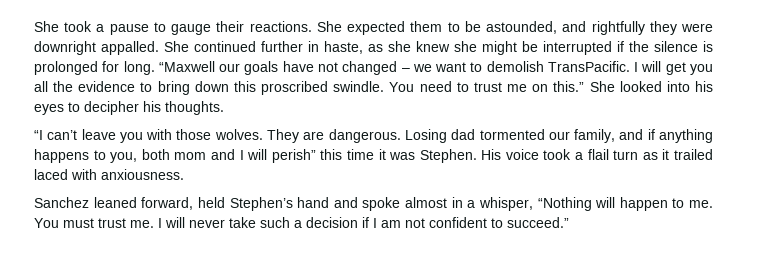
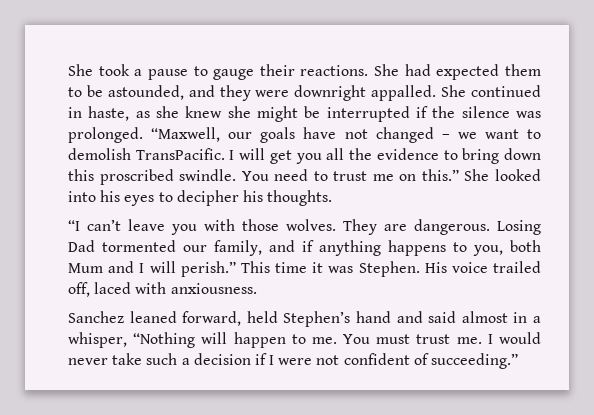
- She expected them to be astounded, and rightfully they were downright appalled.
+ She had expected them to be astounded, and they were downright appalled.
- She continued further in haste, as she knew she might be interrupted if the silence is prolonged for long. “Maxwell our goals have not changed – we want to demolish TransPacific.
+ She continued in haste, as she knew she might be interrupted if the silence was prolonged. “Maxwell, our goals have not changed – we want to demolish TransPacific.
- Losing dad tormented our family, and if anything happens to you, both mom and I will perish” this time it was Stephen.
+ Losing Dad tormented our family, and if anything happens to you, both Mum and I will perish.” This time it was Stephen.
- His voice took a flail turn as it trailed laced with anxiousness.
+ His voice trailed off, laced with anxiousness.
- Sanchez leaned forward, held Stephen’s hand and spoke almost in a whisper, “Nothing will happen to me.
+ Sanchez leaned forward, held Stephen’s hand and said almost in a whisper, “Nothing will happen to me.
- I will never take such a decision if I am not confident to succeed.”
+ I would never take such a decision if I were not confident of succeeding.”

